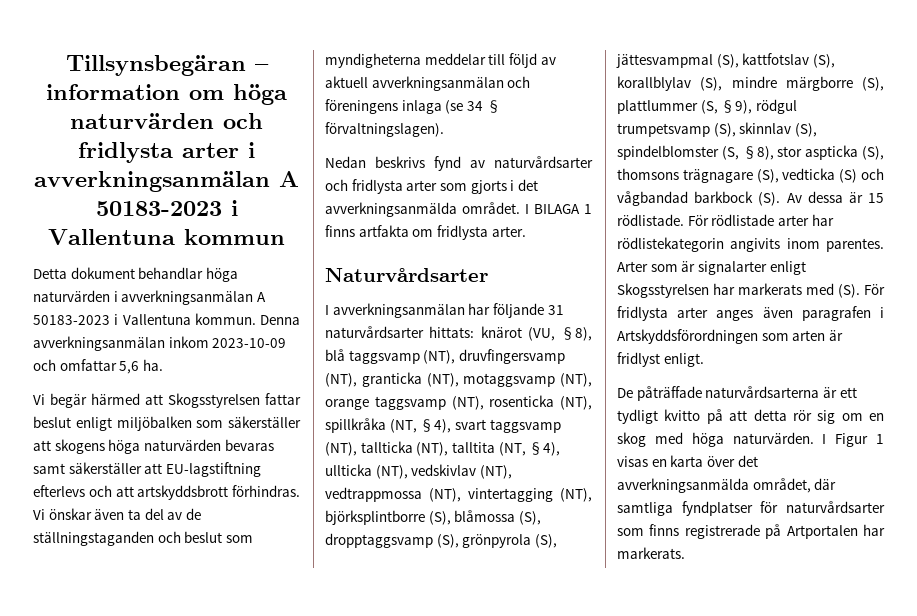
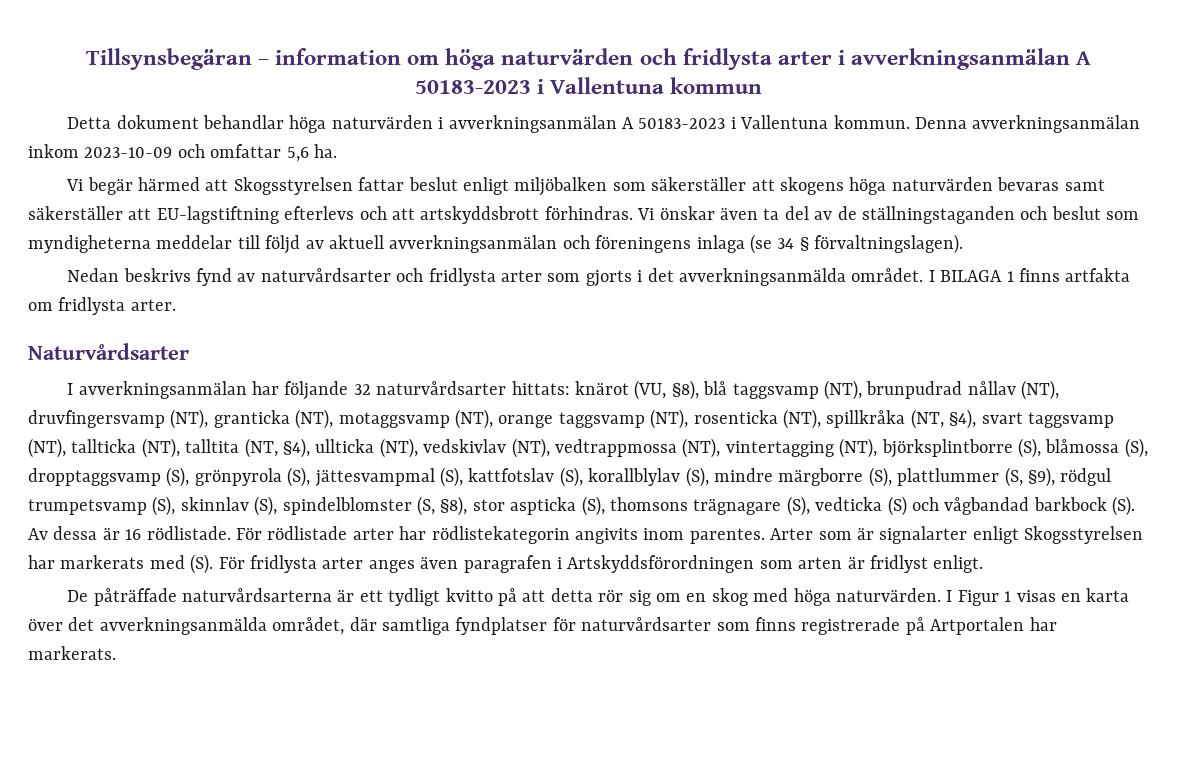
- I avverkningsanmälan har följande 31 naturvårdsarter hittats:
+ I avverkningsanmälan har följande 32 naturvårdsarter hittats:
- knärot (VU, §8), blå taggsvamp (NT), druvfingersvamp (NT), granticka (NT), motaggsvamp (NT), orange taggsvamp (NT), rosenticka (NT), spillkråka (NT, §4), svart taggsvamp (NT), tallticka (NT), talltita (NT, §4), ullticka (NT), vedskivlav (NT), vedtrappmossa (NT), vintertagging (NT), björksplintborre (S), blåmossa (S), dropptaggsvamp (S), grönpyrola (S), jättesvampmal (S), kattfotslav (S), korallblylav (S), mindre märgborre (S), plattlummer (S, §9), rödgul trumpetsvamp (S), skinnlav (S), spindelblomster (S, §8), stor aspticka (S), thomsons trägnagare (S), vedticka (S) och vågbandad barkbock (S). Av dessa är 15 rödlistade.
+ knärot (VU, §8), blå taggsvamp (NT), brunpudrad nållav (NT), druvfingersvamp (NT), granticka (NT), motaggsvamp (NT), orange taggsvamp (NT), rosenticka (NT), spillkråka (NT, §4), svart taggsvamp (NT), tallticka (NT), talltita (NT, §4), ullticka (NT), vedskivlav (NT), vedtrappmossa (NT), vintertagging (NT), björksplintborre (S), blåmossa (S), dropptaggsvamp (S), grönpyrola (S), jättesvampmal (S), kattfotslav (S), korallblylav (S), mindre märgborre (S), plattlummer (S, §9), rödgul trumpetsvamp (S), skinnlav (S), spindelblomster (S, §8), stor aspticka (S), thomsons trägnagare (S), vedticka (S) och vågbandad barkbock (S). Av dessa är 16 rödlistade.

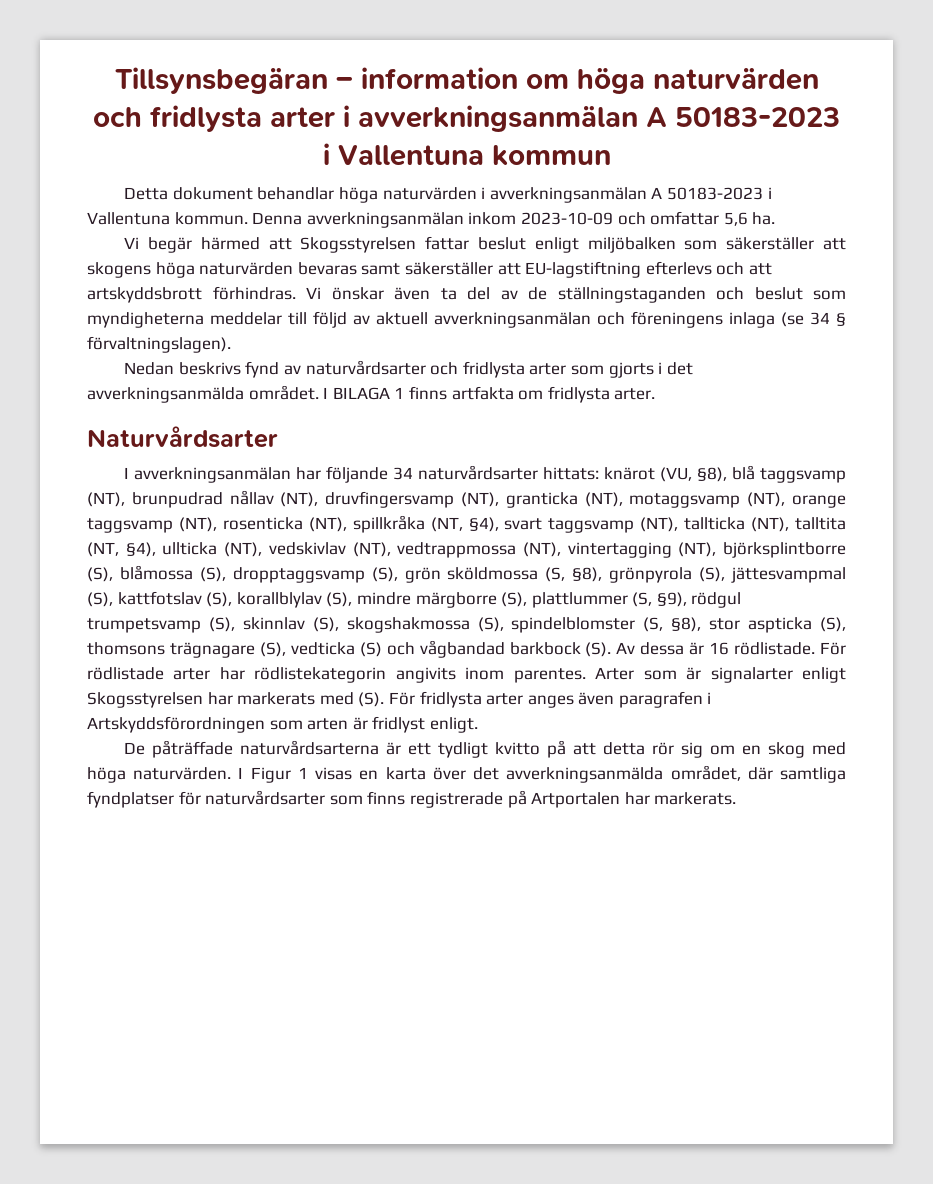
- I avverkningsanmälan har följande 32 naturvårdsarter hittats:
+ I avverkningsanmälan har följande 34 naturvårdsarter hittats:
- knärot (VU, §8), blå taggsvamp (NT), brunpudrad nållav (NT), druvfingersvamp (NT), granticka (NT), motaggsvamp (NT), orange taggsvamp (NT), rosenticka (NT), spillkråka (NT, §4), svart taggsvamp (NT), tallticka (NT), talltita (NT, §4), ullticka (NT), vedskivlav (NT), vedtrappmossa (NT), vintertagging (NT), björksplintborre (S), blåmossa (S), dropptaggsvamp (S), grönpyrola (S), jättesvampmal (S), kattfotslav (S), korallblylav (S), mindre märgborre (S), plattlummer (S, §9), rödgul trumpetsvamp (S), skinnlav (S), spindelblomster (S, §8), stor aspticka (S), thomsons trägnagare (S), vedticka (S) och vågbandad barkbock (S). Av dessa är 16 rödlistade.
+ knärot (VU, §8), blå taggsvamp (NT), brunpudrad nållav (NT), druvfingersvamp (NT), granticka (NT), motaggsvamp (NT), orange taggsvamp (NT), rosenticka (NT), spillkråka (NT, §4), svart taggsvamp (NT), tallticka (NT), talltita (NT, §4), ullticka (NT), vedskivlav (NT), vedtrappmossa (NT), vintertagging (NT), björksplintborre (S), blåmossa (S), dropptaggsvamp (S), grön sköldmossa (S, §8), grönpyrola (S), jättesvampmal (S), kattfotslav (S), korallblylav (S), mindre märgborre (S), plattlummer (S, §9), rödgul trumpetsvamp (S), skinnlav (S), skogshakmossa (S), spindelblomster (S, §8), stor aspticka (S), thomsons trägnagare (S), vedticka (S) och vågbandad barkbock (S). Av dessa är 16 rödlistade.

